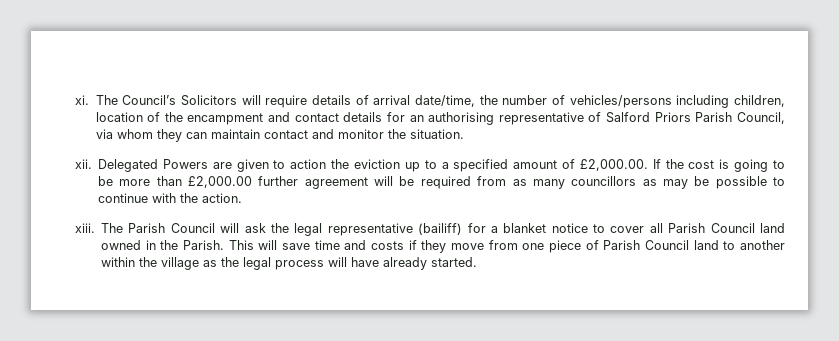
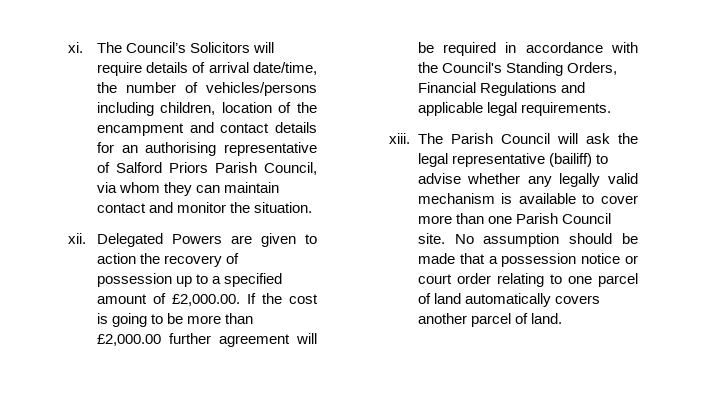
- Delegated Powers are given to action the eviction up to a specified amount of £2,000.00. If the cost is going to be more than £2,000.00 further agreement will be required from as many councillors as may be possible to continue with the action.
+ Delegated Powers are given to action the recovery of possession up to a specified amount of £2,000.00. If the cost is going to be more than £2,000.00 further agreement will be required in accordance with the Council's Standing Orders, Financial Regulations and applicable legal requirements.
- The Parish Council will ask the legal representative (bailiff) for a blanket notice to cover all Parish Council land owned in the Parish. This will save time and costs if they move from one piece of Parish Council land to another within the village as the legal process will have already started.
+ The Parish Council will ask the legal representative (bailiff) to advise whether any legally valid mechanism is available to cover more than one Parish Council site. No assumption should be made that a possession notice or court order relating to one parcel of land automatically covers another parcel of land.

